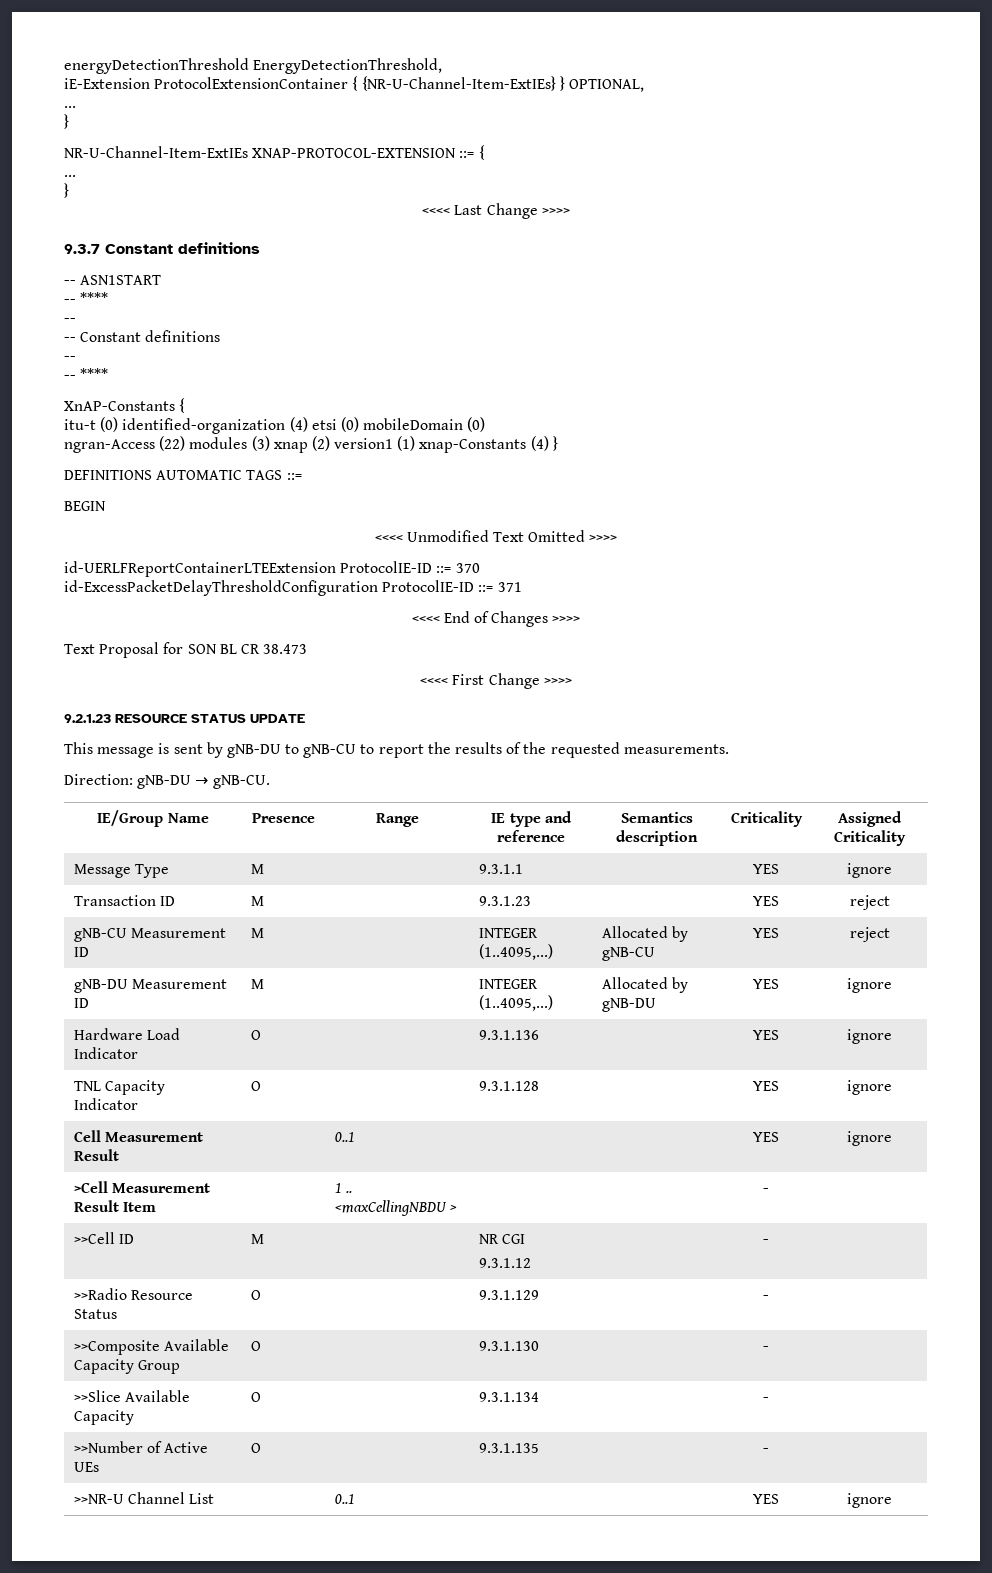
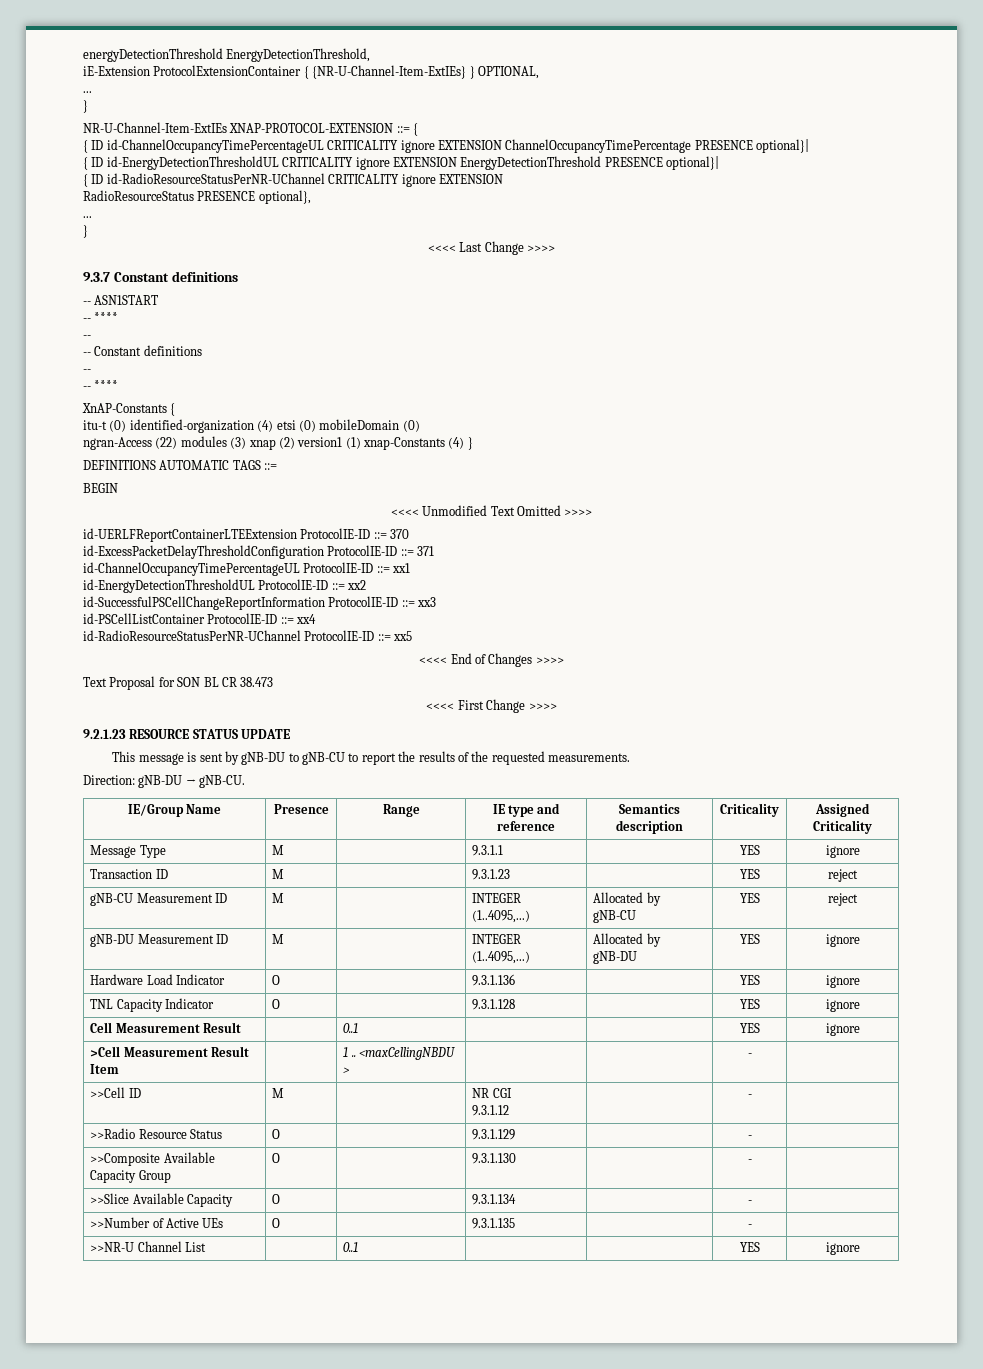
+ { ID id-ChannelOccupancyTimePercentageUL CRITICALITY ignore EXTENSION ChannelOccupancyTimePercentage PRESENCE optional}|
+ { ID id-EnergyDetectionThresholdUL CRITICALITY ignore EXTENSION EnergyDetectionThreshold PRESENCE optional}|
+ { ID id-RadioResourceStatusPerNR-UChannel CRITICALITY ignore EXTENSION
+ RadioResourceStatus PRESENCE optional},
+ id-ChannelOccupancyTimePercentageUL ProtocolIE-ID ::= xx1
+ id-EnergyDetectionThresholdUL ProtocolIE-ID ::= xx2
+ id-SuccessfulPSCellChangeReportInformation ProtocolIE-ID ::= xx3
+ id-PSCellListContainer ProtocolIE-ID ::= xx4
+ id-RadioResourceStatusPerNR-UChannel ProtocolIE-ID ::= xx5

